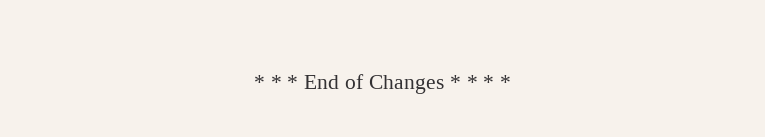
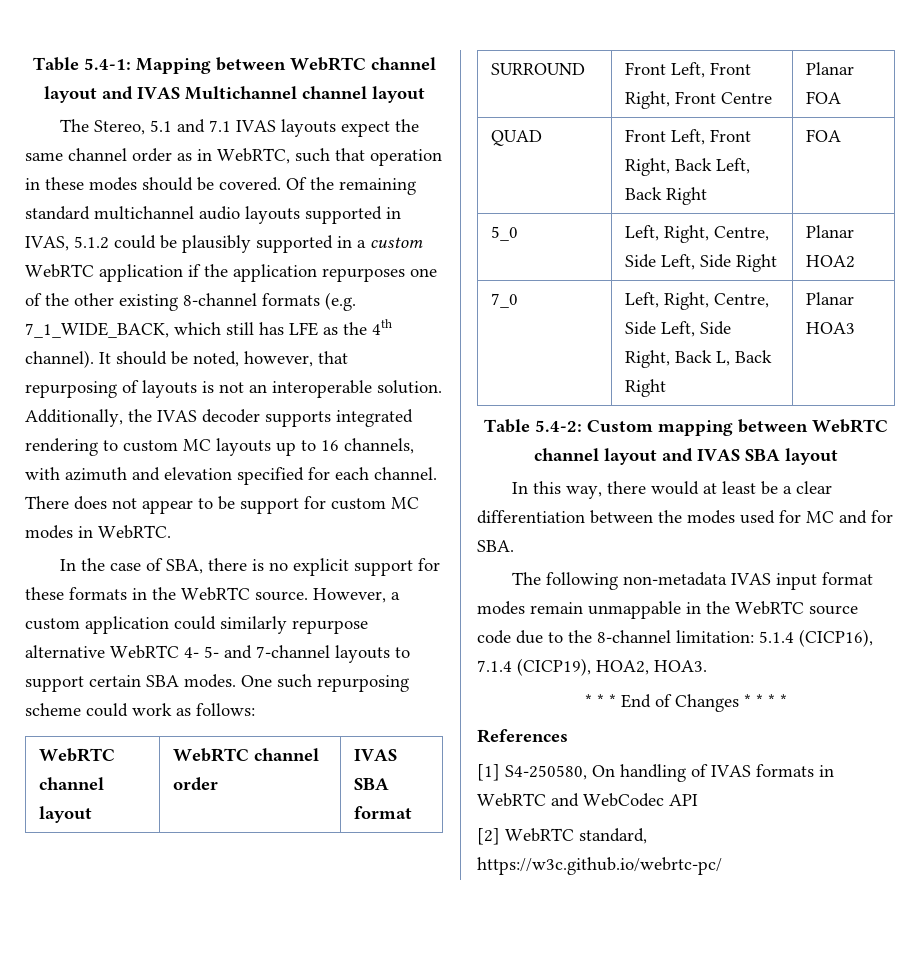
+ Table 5.4-1: Mapping between WebRTC channel layout and IVAS Multichannel channel layout
+ The Stereo, 5.1 and 7.1 IVAS layouts expect the same channel order as in WebRTC, such that operation in these modes should be covered. Of the remaining standard multichannel audio layouts supported in IVAS, 5.1.2 could be plausibly supported in a custom WebRTC application if the application repurposes one of the other existing 8-channel formats (e.g. 7_1_WIDE_BACK, which still has LFE as the 4th channel). It should be noted, however, that repurposing of layouts is not an interoperable solution. Additionally, the IVAS decoder supports integrated rendering to custom MC layouts up to 16 channels, with azimuth and elevation specified for each channel. There does not appear to be support for custom MC modes in WebRTC.
+ In the case of SBA, there is no explicit support for these formats in the WebRTC source. However, a custom application could similarly repurpose alternative WebRTC 4- 5- and 7-channel layouts to support certain SBA modes. One such repurposing scheme could work as follows:
+ WebRTC channel layout | WebRTC channel order | IVAS SBA format
+ SURROUND | Front Left, Front Right, Front Centre | Planar FOA
+ QUAD | Front Left, Front Right, Back Left, Back Right | FOA
+ 5_0 | Left, Right, Centre, Side Left, Side Right | Planar HOA2
+ 7_0 | Left, Right, Centre, Side Left, Side Right, Back L, Back Right | Planar HOA3
+ Table 5.4-2: Custom mapping between WebRTC channel layout and IVAS SBA layout
+ In this way, there would at least be a clear differentiation between the modes used for MC and for SBA.
+ The following non-metadata IVAS input format modes remain unmappable in the WebRTC source code due to the 8-channel limitation: 5.1.4 (CICP16), 7.1.4 (CICP19), HOA2, HOA3.
+ References
+ [1] S4-250580, On handling of IVAS formats in WebRTC and WebCodec API
+ [2] WebRTC standard, https://w3c.github.io/webrtc-pc/

